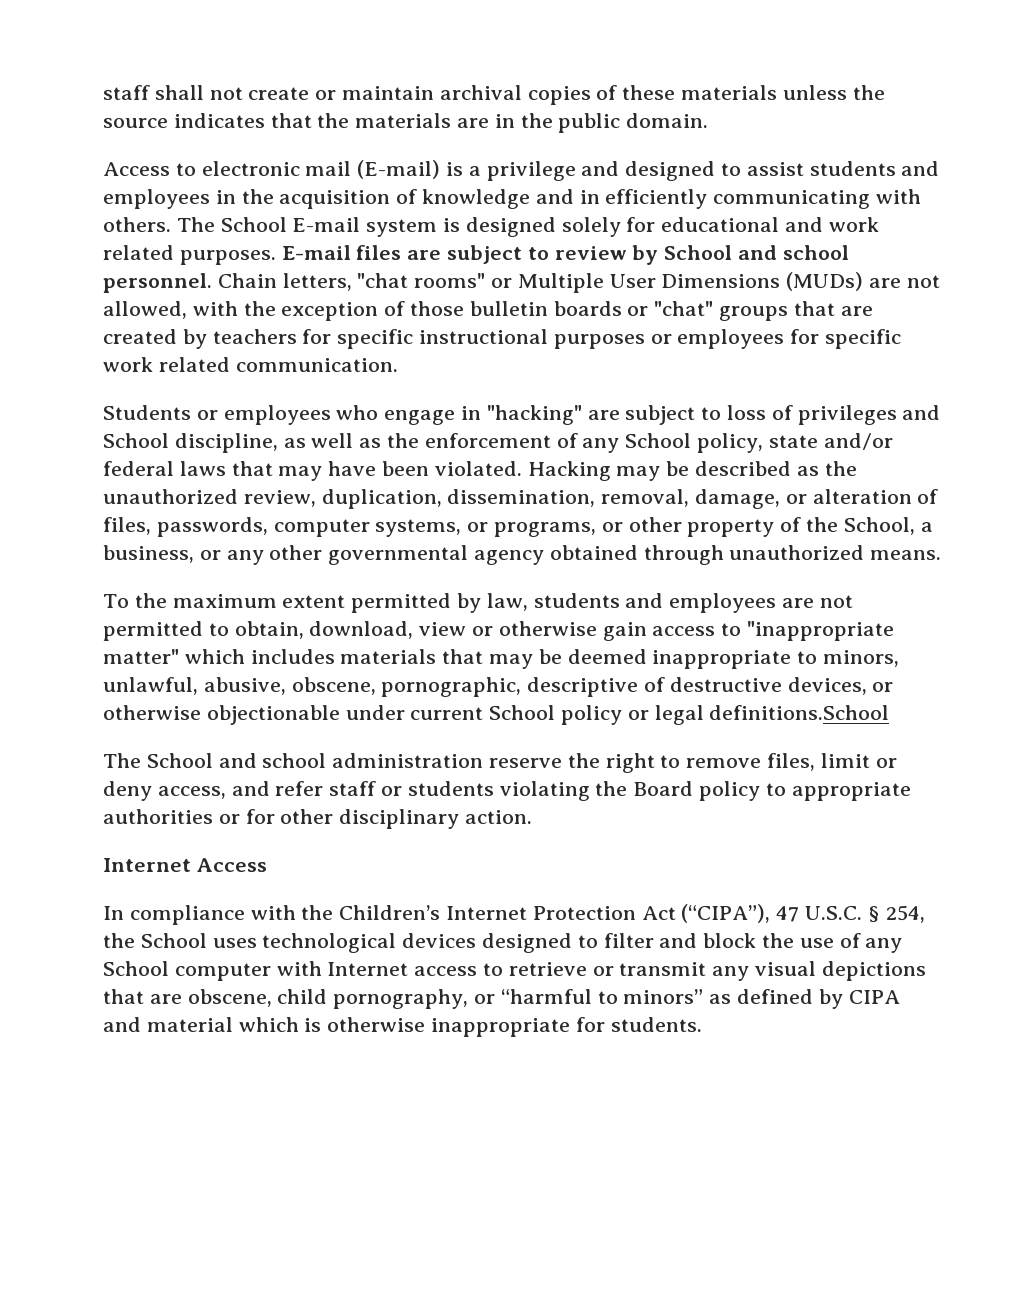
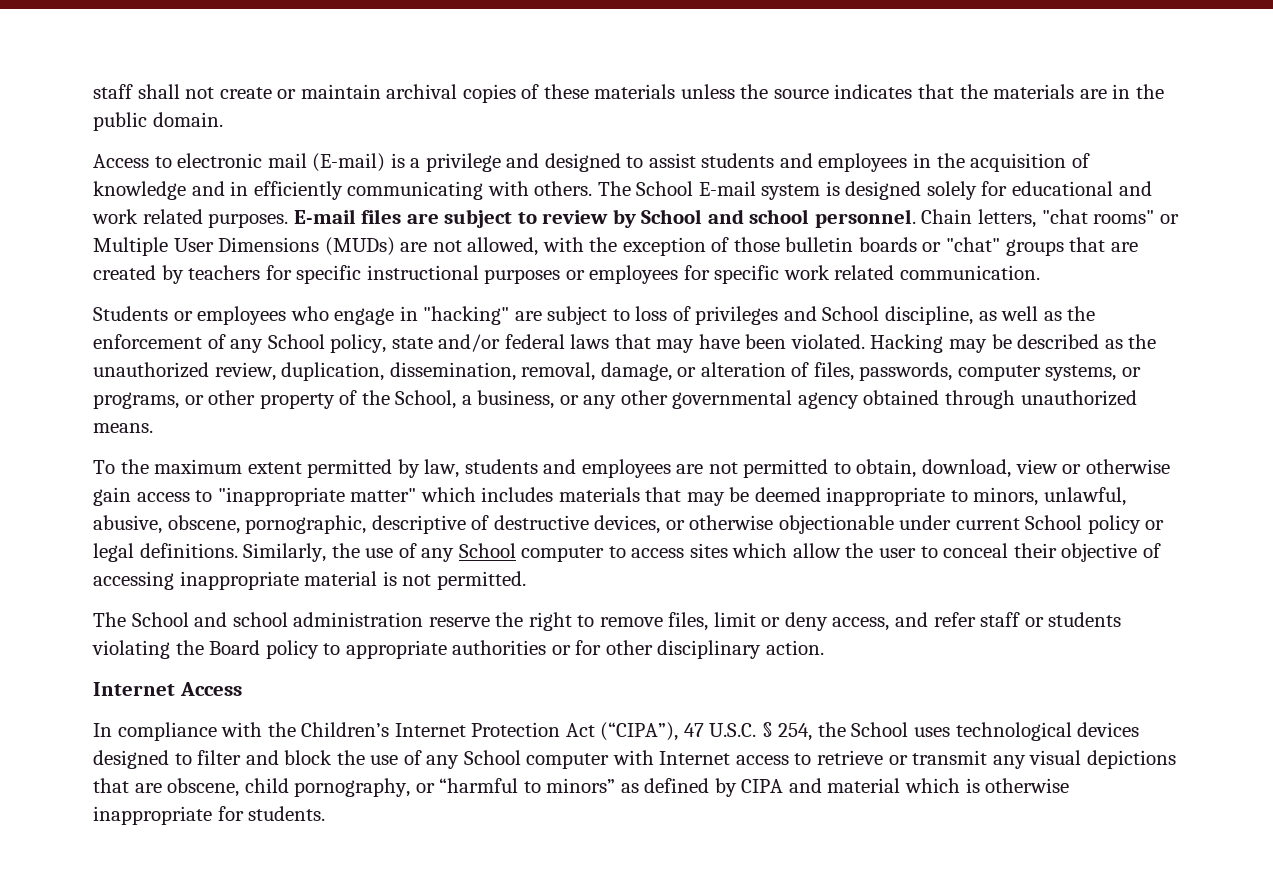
- To the maximum extent permitted by law, students and employees are not permitted to obtain, download, view or otherwise gain access to "inappropriate matter" which includes materials that may be deemed inappropriate to minors, unlawful, abusive, obscene, pornographic, descriptive of destructive devices, or otherwise objectionable under current School policy or legal definitions.School
+ To the maximum extent permitted by law, students and employees are not permitted to obtain, download, view or otherwise gain access to "inappropriate matter" which includes materials that may be deemed inappropriate to minors, unlawful, abusive, obscene, pornographic, descriptive of destructive devices, or otherwise objectionable under current School policy or legal definitions. Similarly, the use of any School computer to access sites which allow the user to conceal their objective of accessing inappropriate material is not permitted.

